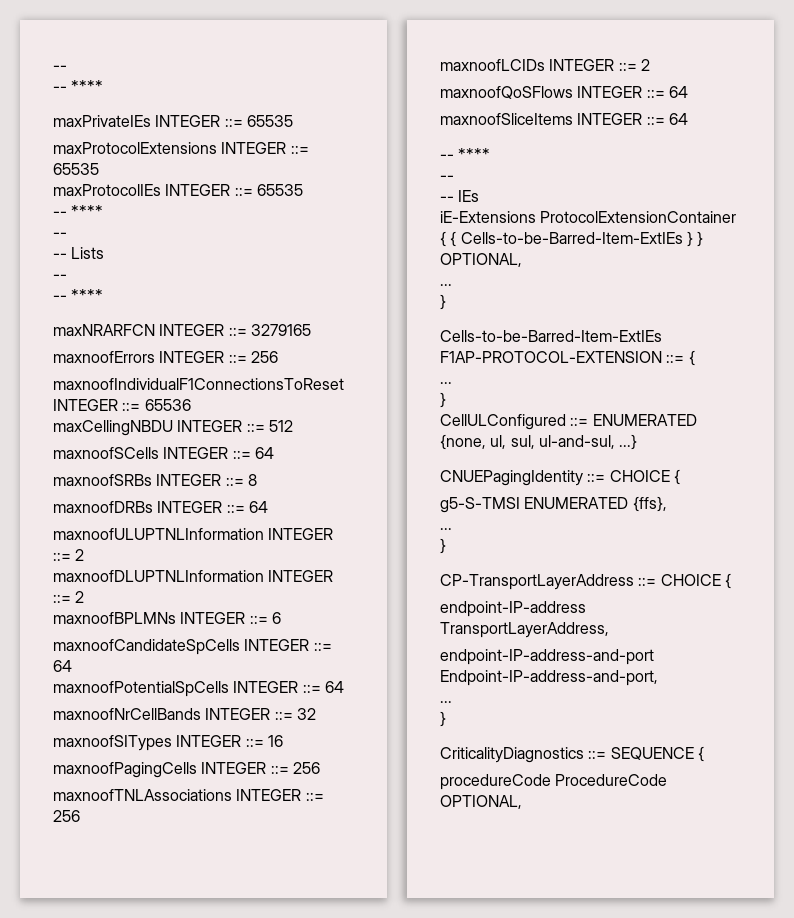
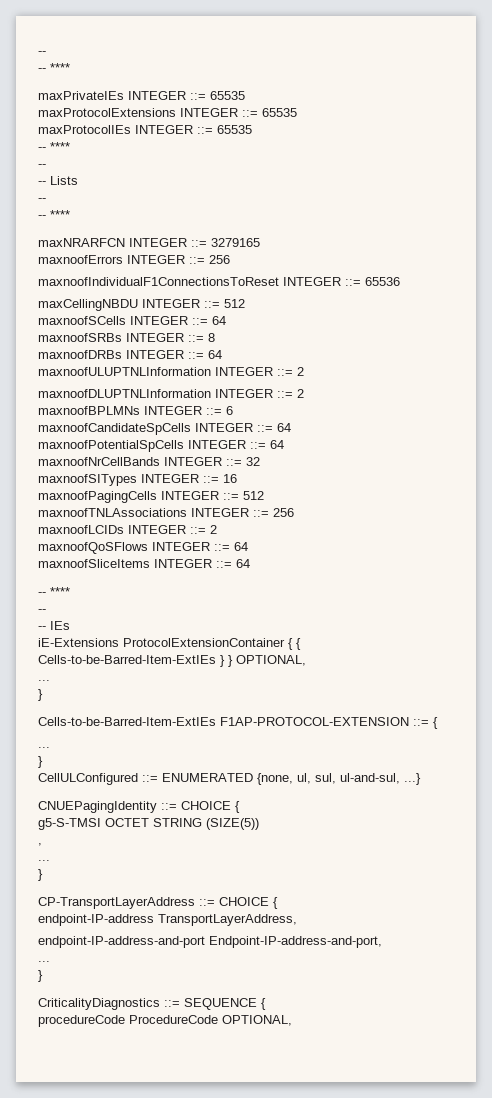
- maxnoofPagingCells INTEGER ::= 256
+ maxnoofPagingCells INTEGER ::= 512
- g5-S-TMSI ENUMERATED {ffs},
+ g5-S-TMSI OCTET STRING (SIZE(5))
+ ,

